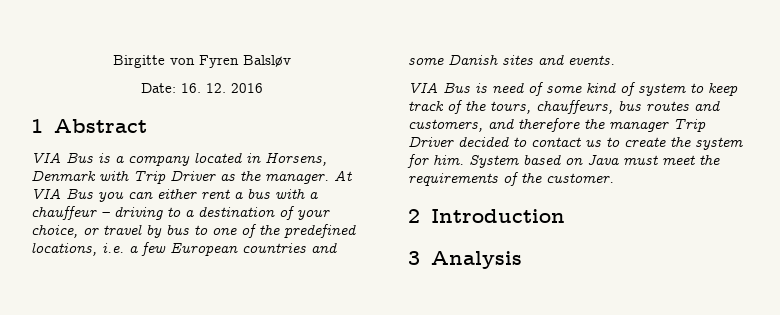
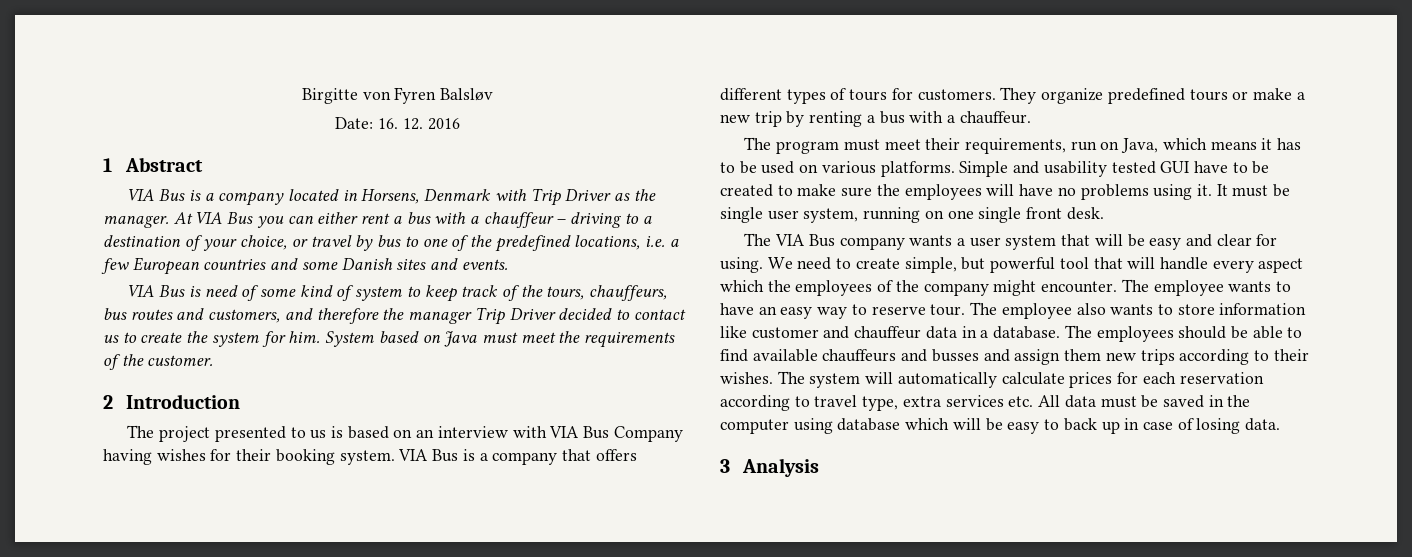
+ The project presented to us is based on an interview with VIA Bus Company having wishes for their booking system. VIA Bus is a company that offers different types of tours for customers. They organize predefined tours or make a new trip by renting a bus with a chauffeur.
+ The program must meet their requirements, run on Java, which means it has to be used on various platforms. Simple and usability tested GUI have to be created to make sure the employees will have no problems using it. It must be single user system, running on one single front desk.
+ The VIA Bus company wants a user system that will be easy and clear for using. We need to create simple, but powerful tool that will handle every aspect which the employees of the company might encounter. The employee wants to have an easy way to reserve tour. The employee also wants to store information like customer and chauffeur data in a database. The employees should be able to find available chauffeurs and busses and assign them new trips according to their wishes. The system will automatically calculate prices for each reservation according to travel type, extra services etc. All data must be saved in the computer using database which will be easy to back up in case of losing data.

